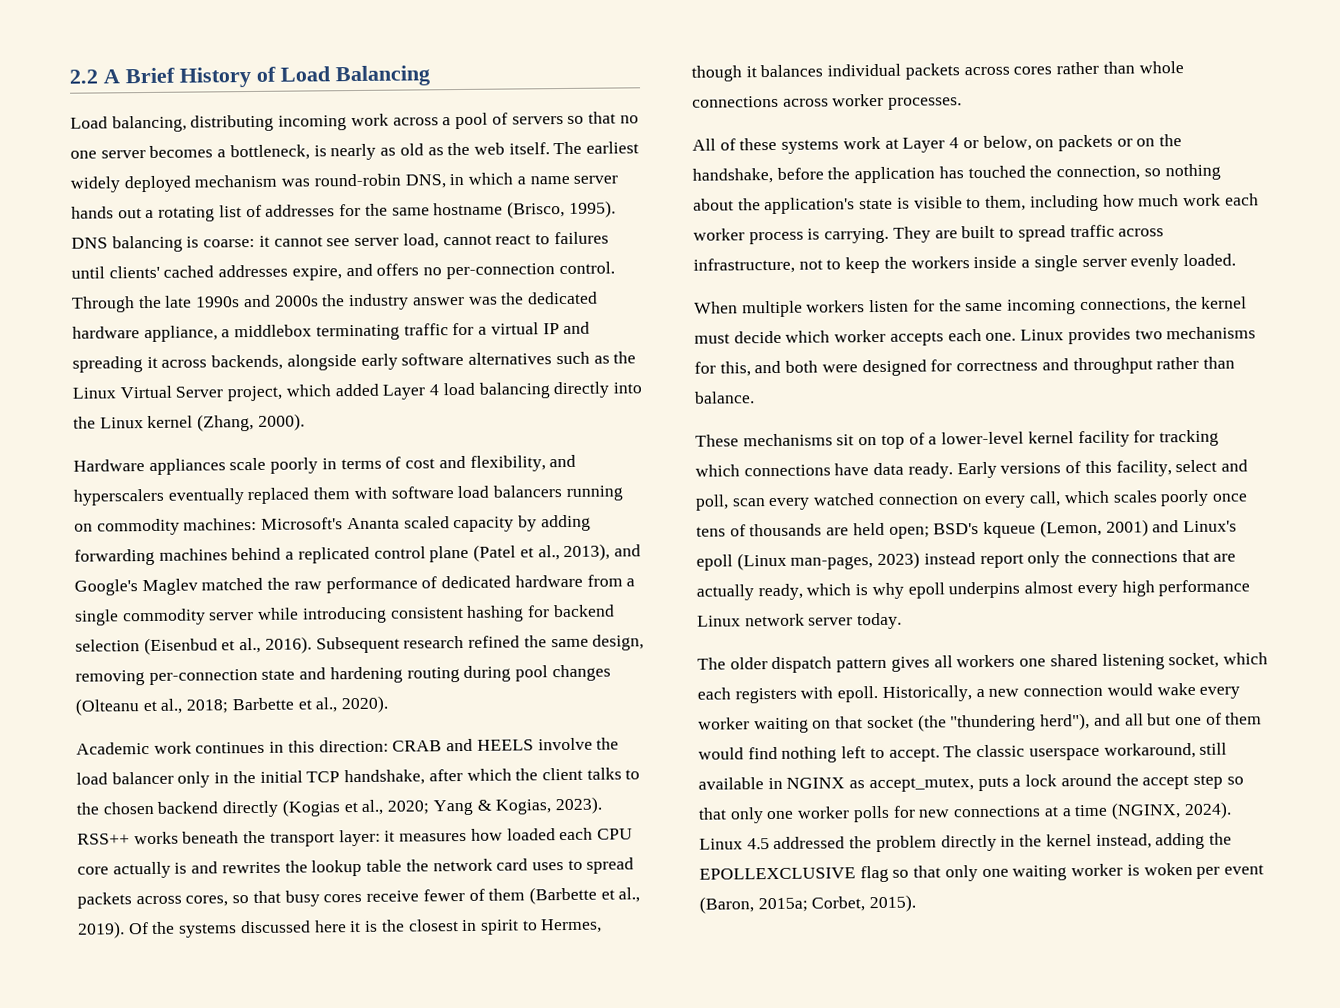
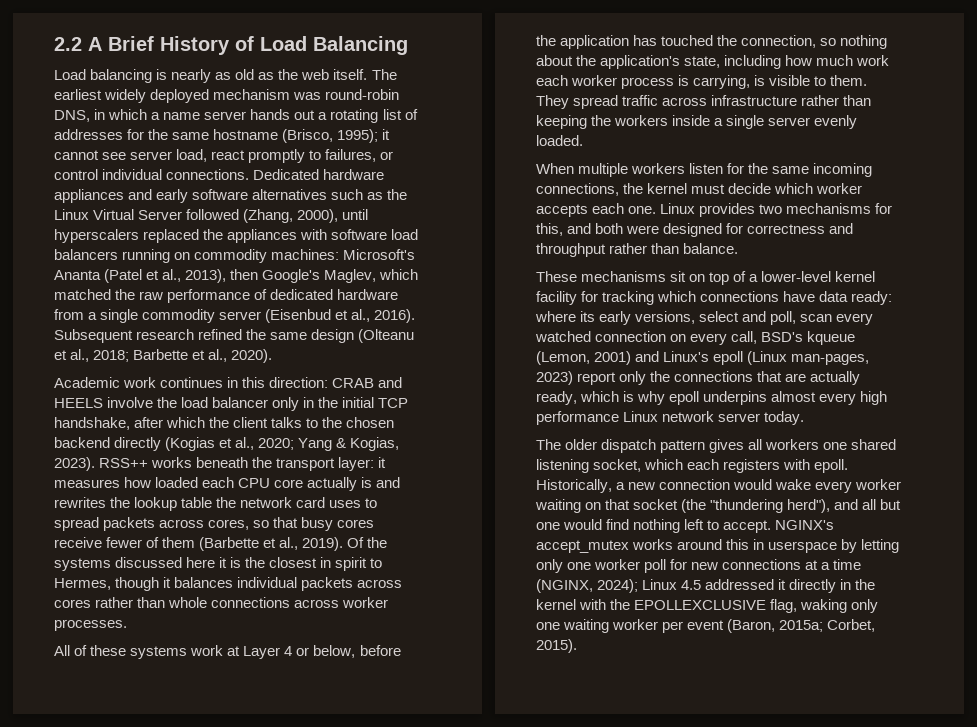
- Load balancing, distributing incoming work across a pool of servers so that no one server becomes a bottleneck, is nearly as old as the web itself.
+ Load balancing is nearly as old as the web itself.
- The earliest widely deployed mechanism was round-robin DNS, in which a name server hands out a rotating list of addresses for the same hostname (Brisco, 1995). DNS balancing is coarse:
+ The earliest widely deployed mechanism was round-robin DNS, in which a name server hands out a rotating list of addresses for the same hostname (Brisco, 1995);
- it cannot see server load, cannot react to failures until clients' cached addresses expire, and offers no per-connection control. Through the late 1990s and 2000s the industry answer was the dedicated hardware appliance, a middlebox terminating traffic for a virtual IP and spreading it across backends, alongside early software alternatives such as the Linux Virtual Server project, which added Layer 4 load balancing directly into the Linux kernel (Zhang, 2000).
- Hardware appliances scale poorly in terms of cost and flexibility, and hyperscalers eventually replaced them with software load balancers running on commodity machines:
+ it cannot see server load, react promptly to failures, or control individual connections. Dedicated hardware appliances and early software alternatives such as the Linux Virtual Server followed (Zhang, 2000), until hyperscalers replaced the appliances with software load balancers running on commodity machines:
- Microsoft's Ananta scaled capacity by adding forwarding machines behind a replicated control plane (Patel et al., 2013), and Google's Maglev matched the raw performance of dedicated hardware from a single commodity server while introducing consistent hashing for backend selection (Eisenbud et al., 2016).
+ Microsoft's Ananta (Patel et al., 2013), then Google's Maglev, which matched the raw performance of dedicated hardware from a single commodity server (Eisenbud et al., 2016).
- Subsequent research refined the same design, removing per-connection state and hardening routing during pool changes (Olteanu et al., 2018; Barbette et al., 2020).
+ Subsequent research refined the same design (Olteanu et al., 2018; Barbette et al., 2020).
- All of these systems work at Layer 4 or below, on packets or on the handshake, before the application has touched the connection, so nothing about the application's state is visible to them, including how much work each worker process is carrying. They are built to spread traffic across infrastructure, not to keep the workers inside a single server evenly loaded.
+ All of these systems work at Layer 4 or below, before the application has touched the connection, so nothing about the application's state, including how much work each worker process is carrying, is visible to them. They spread traffic across infrastructure rather than keeping the workers inside a single server evenly loaded.
- These mechanisms sit on top of a lower-level kernel facility for tracking which connections have data ready. Early versions of this facility, select and poll, scan every watched connection on every call, which scales poorly once tens of thousands are held open; BSD's kqueue (Lemon, 2001) and Linux's epoll (Linux man-pages, 2023) instead report only the connections that are actually ready, which is why epoll underpins almost every high performance Linux network server today.
+ These mechanisms sit on top of a lower-level kernel facility for tracking which connections have data ready: where its early versions, select and poll, scan every watched connection on every call, BSD's kqueue (Lemon, 2001) and Linux's epoll (Linux man-pages, 2023) report only the connections that are actually ready, which is why epoll underpins almost every high performance Linux network server today.
- Historically, a new connection would wake every worker waiting on that socket (the "thundering herd"), and all but one of them would find nothing left to accept.
+ Historically, a new connection would wake every worker waiting on that socket (the "thundering herd"), and all but one would find nothing left to accept.
- The classic userspace workaround, still available in NGINX as accept_mutex, puts a lock around the accept step so that only one worker polls for new connections at a time (NGINX, 2024). Linux 4.5 addressed the problem directly in the kernel instead, adding the EPOLLEXCLUSIVE flag so that only one waiting worker is woken per event (Baron, 2015a; Corbet, 2015).
+ NGINX's accept_mutex works around this in userspace by letting only one worker poll for new connections at a time (NGINX, 2024); Linux 4.5 addressed it directly in the kernel with the EPOLLEXCLUSIVE flag, waking only one waiting worker per event (Baron, 2015a; Corbet, 2015).

